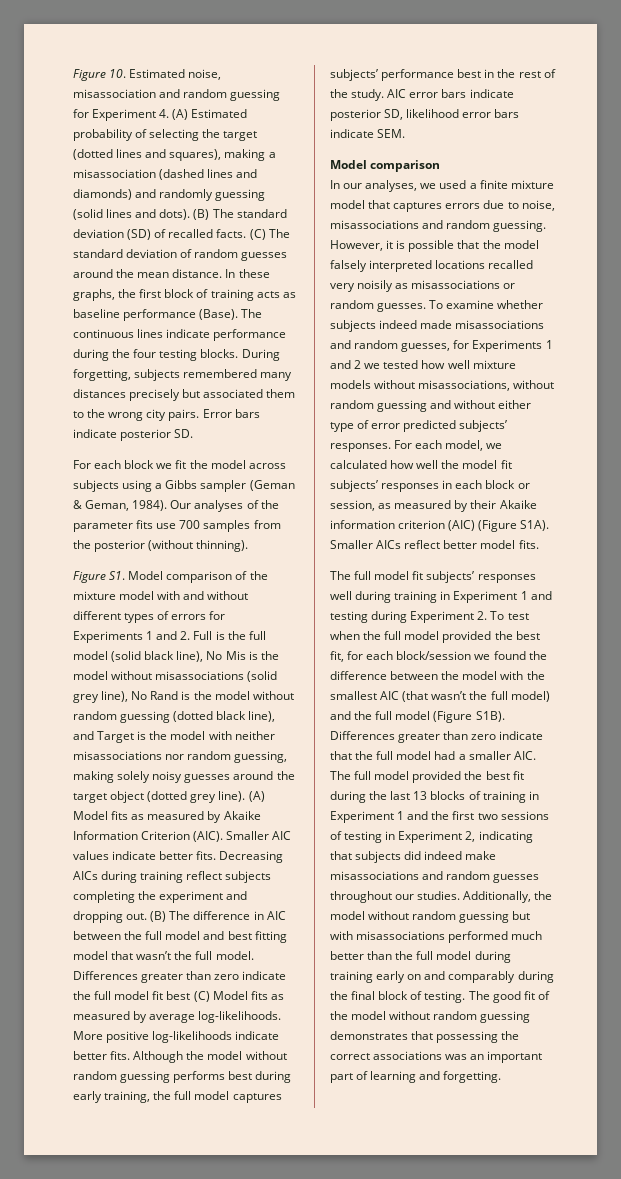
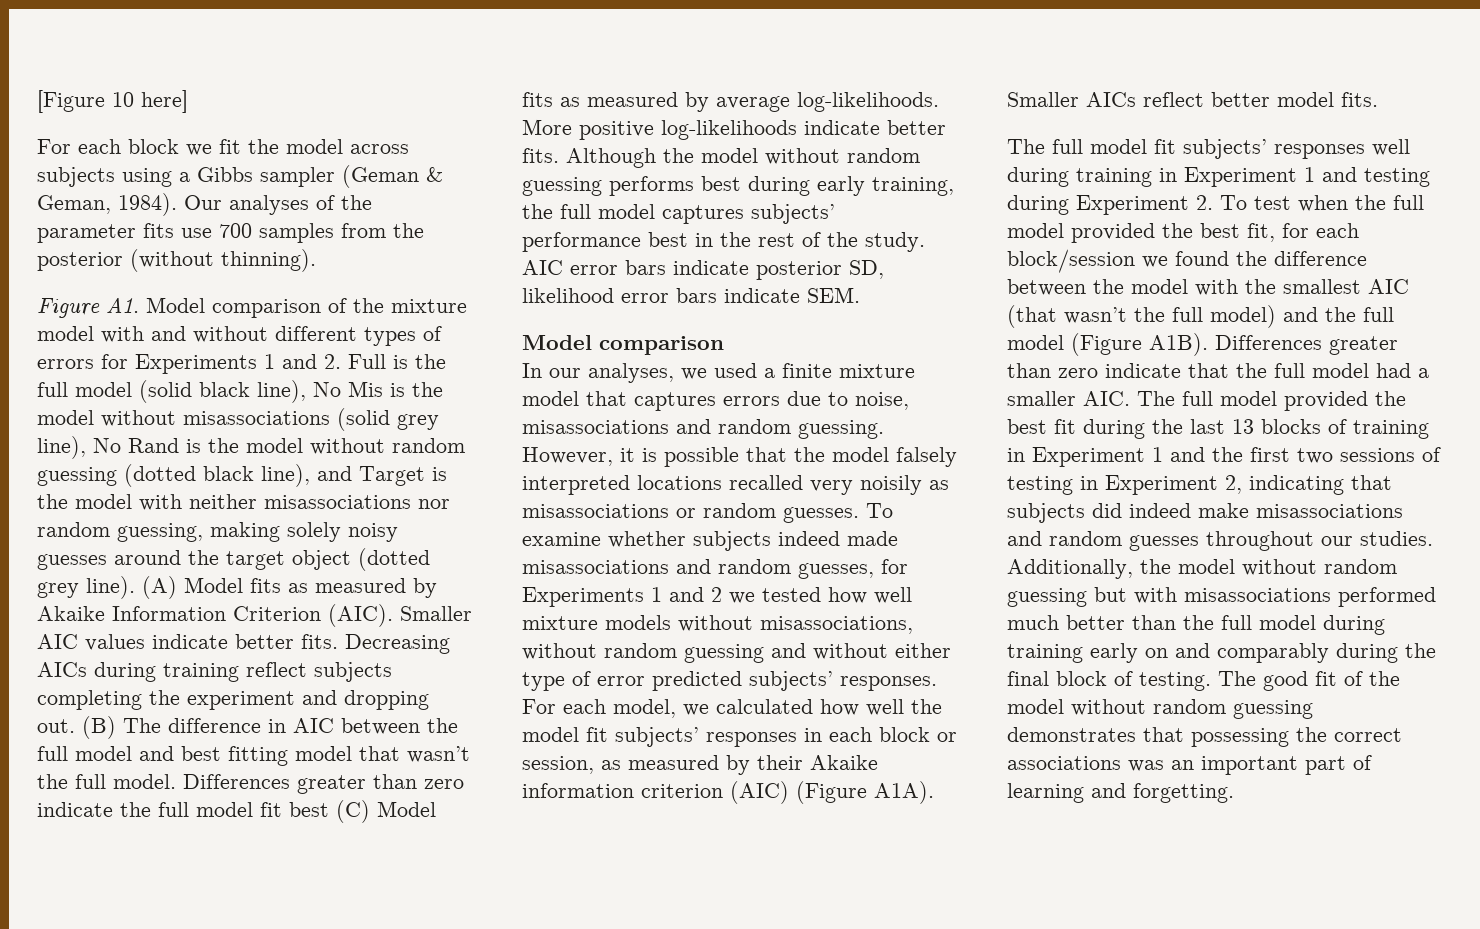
- Figure 10. Estimated noise, misassociation and random guessing for Experiment 4. (A) Estimated probability of selecting the target (dotted lines and squares), making a misassociation (dashed lines and diamonds) and randomly guessing (solid lines and dots). (B) The standard deviation (SD) of recalled facts. (C) The standard deviation of random guesses around the mean distance. In these graphs, the first block of training acts as baseline performance (Base). The continuous lines indicate performance during the four testing blocks. During forgetting, subjects remembered many distances precisely but associated them to the wrong city pairs. Error bars indicate posterior SD.
+ [Figure 10 here]
- Figure S1. Model comparison of the mixture model with and without different types of errors for Experiments 1 and 2. Full is the full model (solid black line), No Mis is the model without misassociations (solid grey line), No Rand is the model without random guessing (dotted black line), and Target is the model with neither misassociations nor random guessing, making solely noisy guesses around the target object (dotted grey line).
+ Figure A1. Model comparison of the mixture model with and without different types of errors for Experiments 1 and 2. Full is the full model (solid black line), No Mis is the model without misassociations (solid grey line), No Rand is the model without random guessing (dotted black line), and Target is the model with neither misassociations nor random guessing, making solely noisy guesses around the target object (dotted grey line).
- For each model, we calculated how well the model fit subjects’ responses in each block or session, as measured by their Akaike information criterion (AIC) (Figure S1A).
+ For each model, we calculated how well the model fit subjects’ responses in each block or session, as measured by their Akaike information criterion (AIC) (Figure A1A).
- The full model fit subjects’ responses well during training in Experiment 1 and testing during Experiment 2. To test when the full model provided the best fit, for each block/session we found the difference between the model with the smallest AIC (that wasn’t the full model) and the full model (Figure S1B).
+ The full model fit subjects’ responses well during training in Experiment 1 and testing during Experiment 2. To test when the full model provided the best fit, for each block/session we found the difference between the model with the smallest AIC (that wasn’t the full model) and the full model (Figure A1B).

